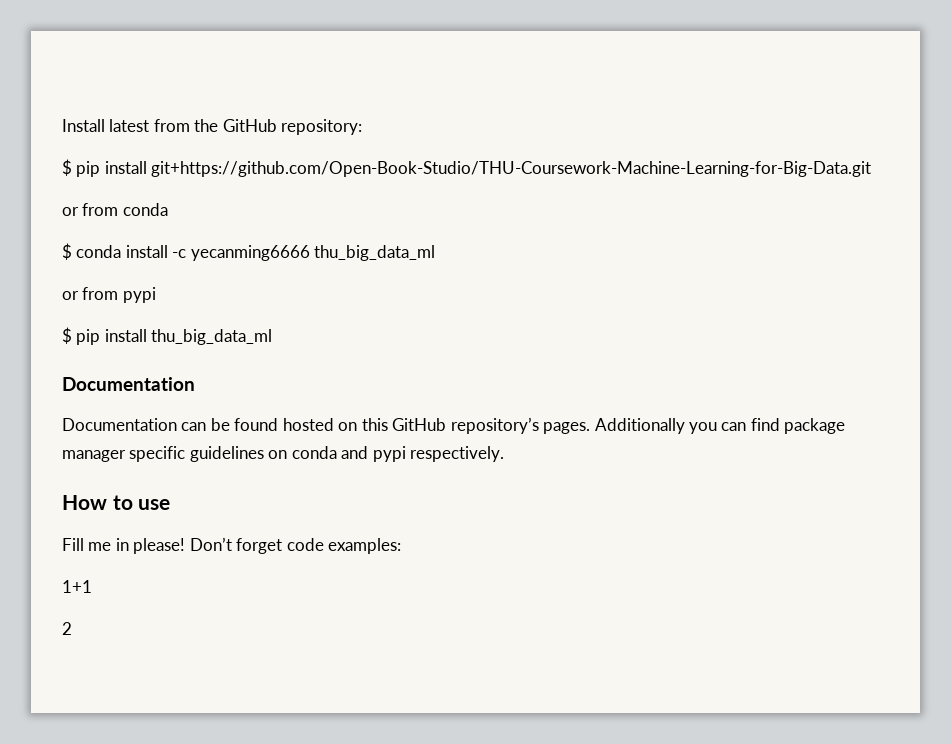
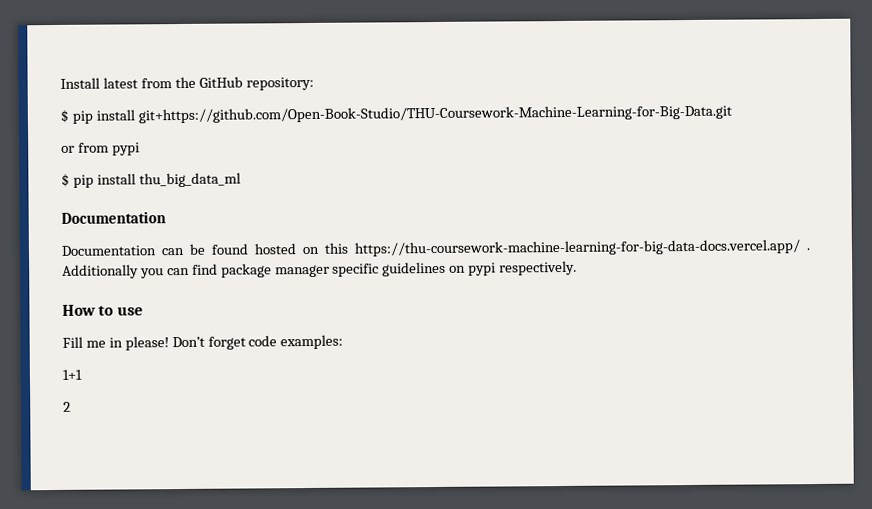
- or from conda
- $ conda install -c yecanming6666 thu_big_data_ml
- Documentation can be found hosted on this GitHub repository’s pages.
+ Documentation can be found hosted on this https://thu-coursework-machine-learning-for-big-data-docs.vercel.app/ .
- Additionally you can find package manager specific guidelines on conda and pypi respectively.
+ Additionally you can find package manager specific guidelines on pypi respectively.

